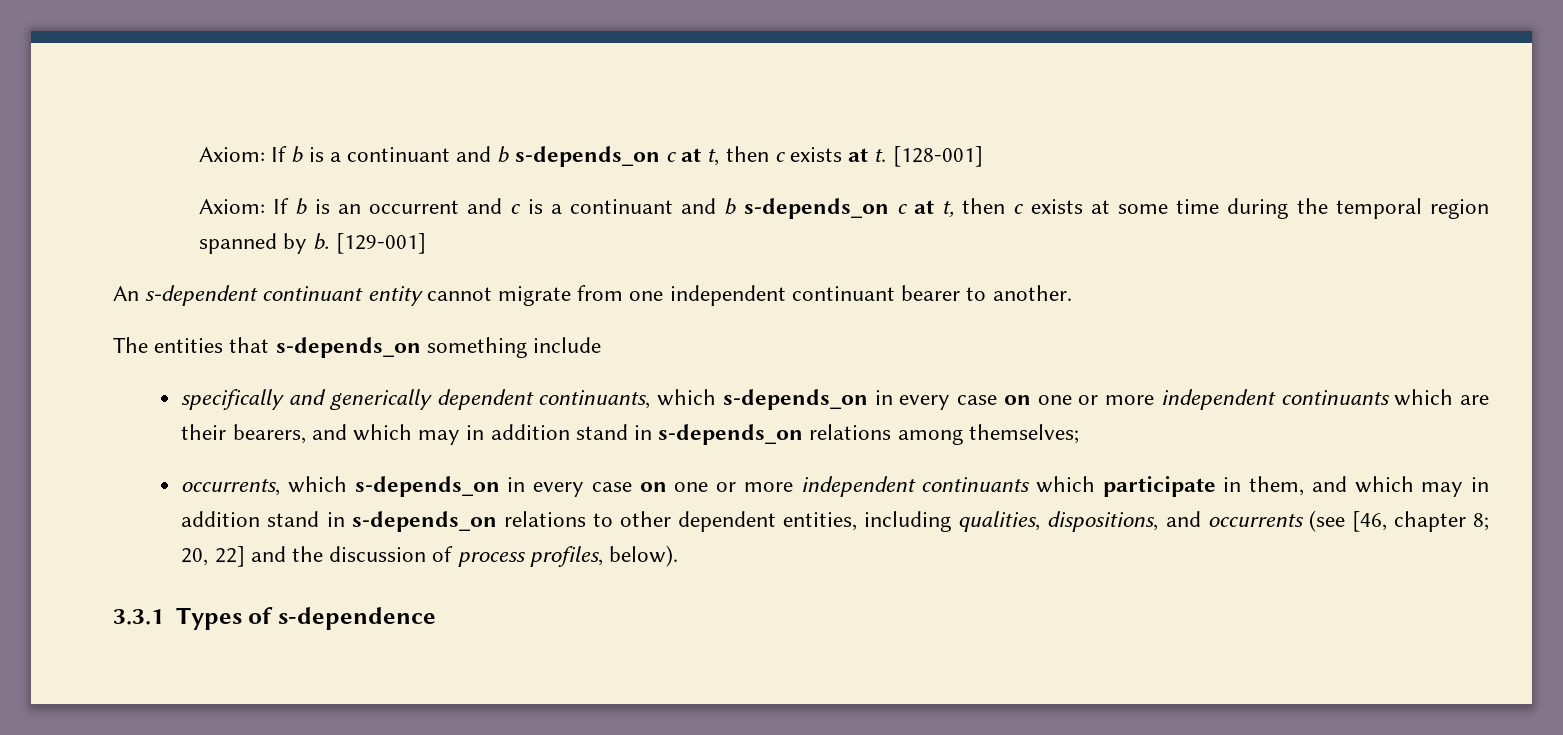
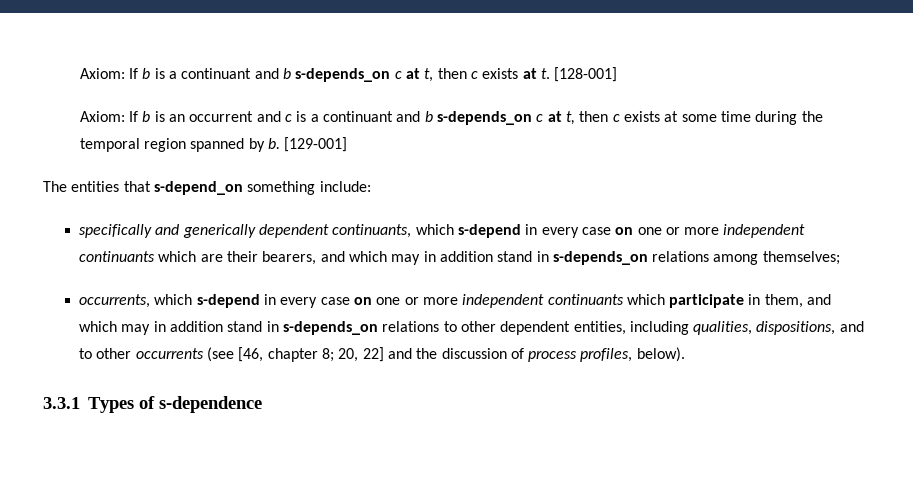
- An s-dependent continuant entity cannot migrate from one independent continuant bearer to another.
- The entities that s-depends_on something include
+ The entities that s-depend_on something include:
- specifically and generically dependent continuants, which s-depends_on in every case on one or more independent continuants which are their bearers, and which may in addition stand in s-depends_on relations among themselves;
+ specifically and generically dependent continuants, which s-depend in every case on one or more independent continuants which are their bearers, and which may in addition stand in s-depends_on relations among themselves;
- occurrents, which s-depends_on in every case on one or more independent continuants which participate in them, and which may in addition stand in s-depends_on relations to other dependent entities, including qualities, dispositions, and occurrents (see [46, chapter 8; 20, 22] and the discussion of process profiles, below).
+ occurrents, which s-depend in every case on one or more independent continuants which participate in them, and which may in addition stand in s-depends_on relations to other dependent entities, including qualities, dispositions, and to other occurrents (see [46, chapter 8; 20, 22] and the discussion of process profiles, below).

